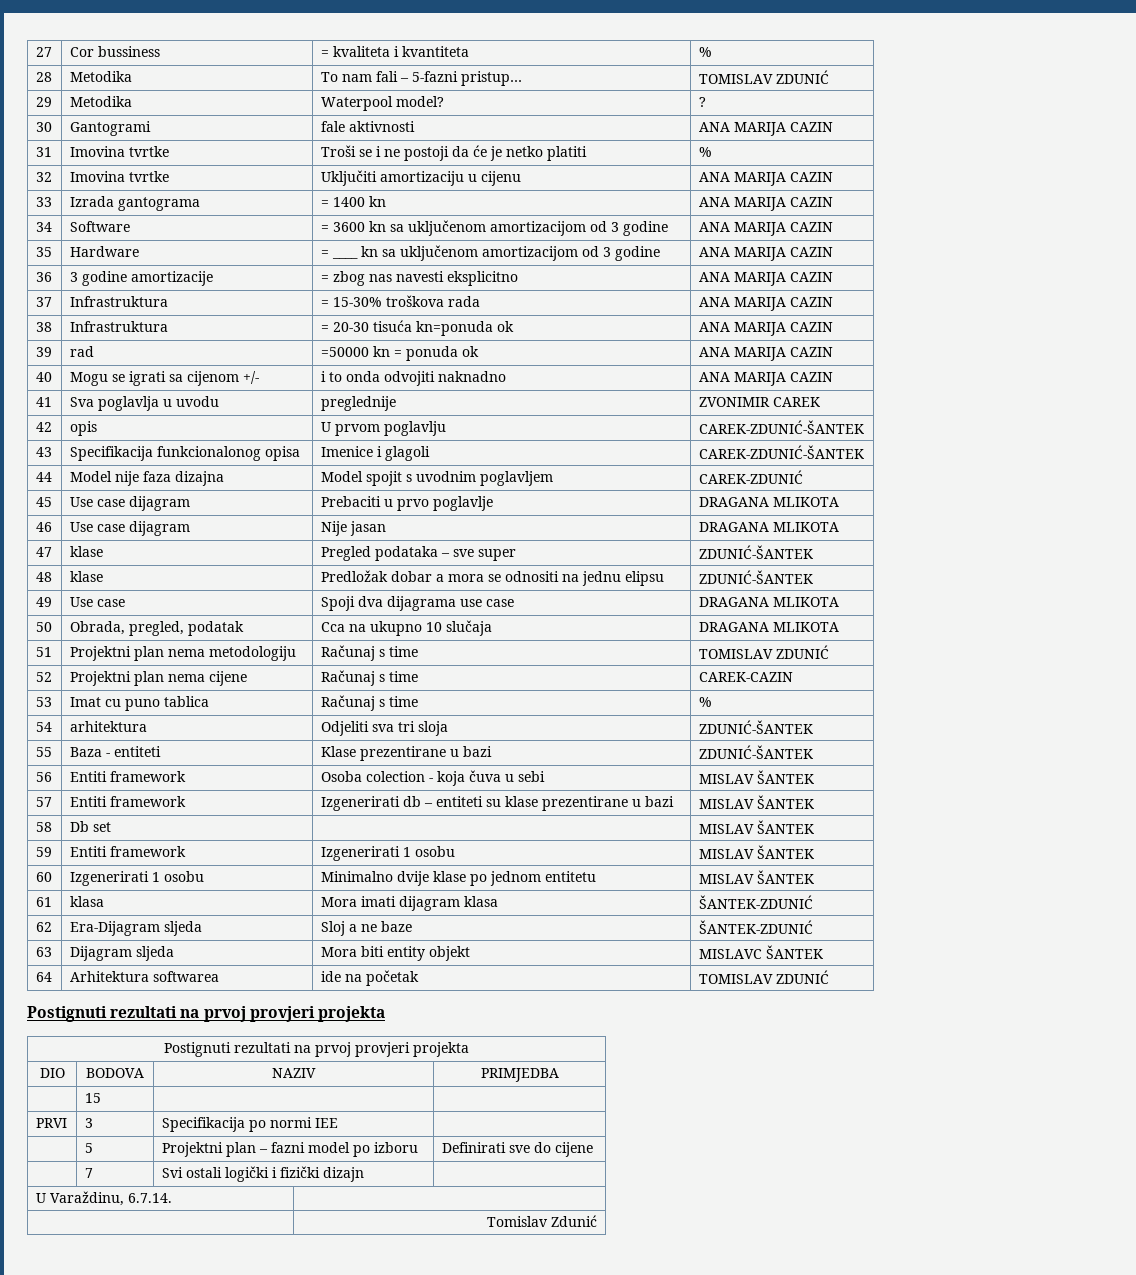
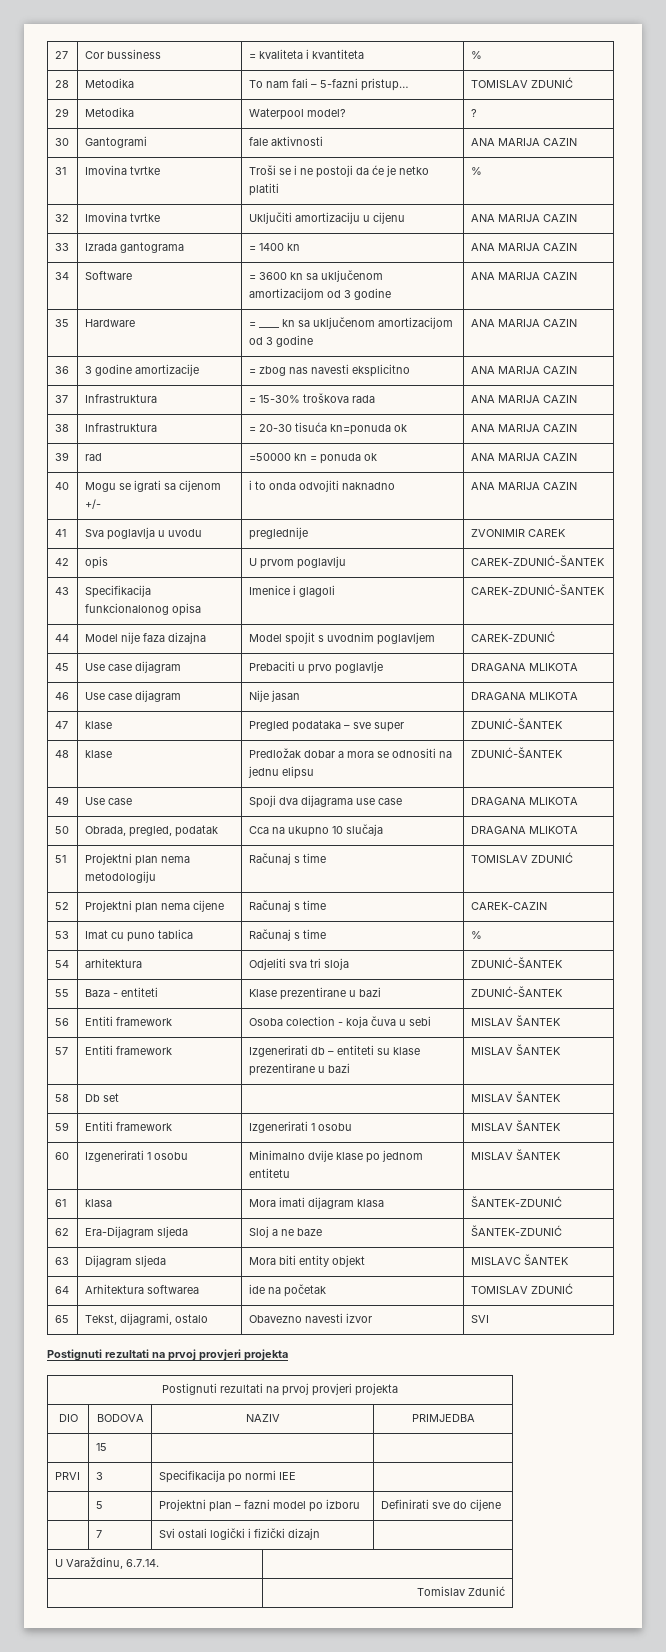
+ 65 | Tekst, dijagrami, ostalo | Obavezno navesti izvor | SVI

